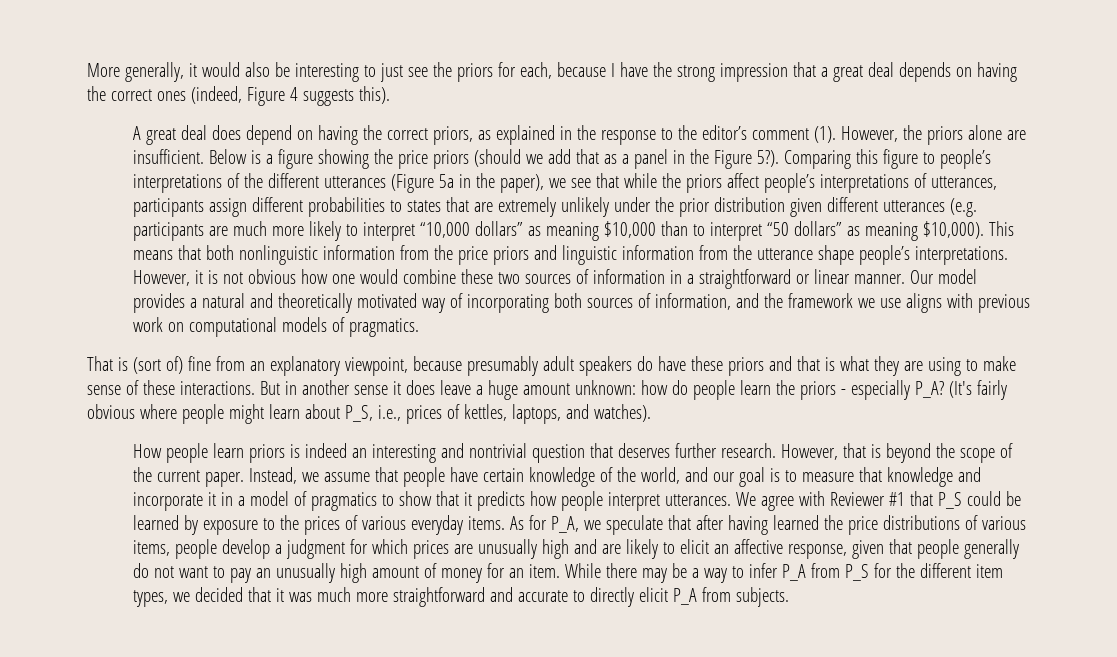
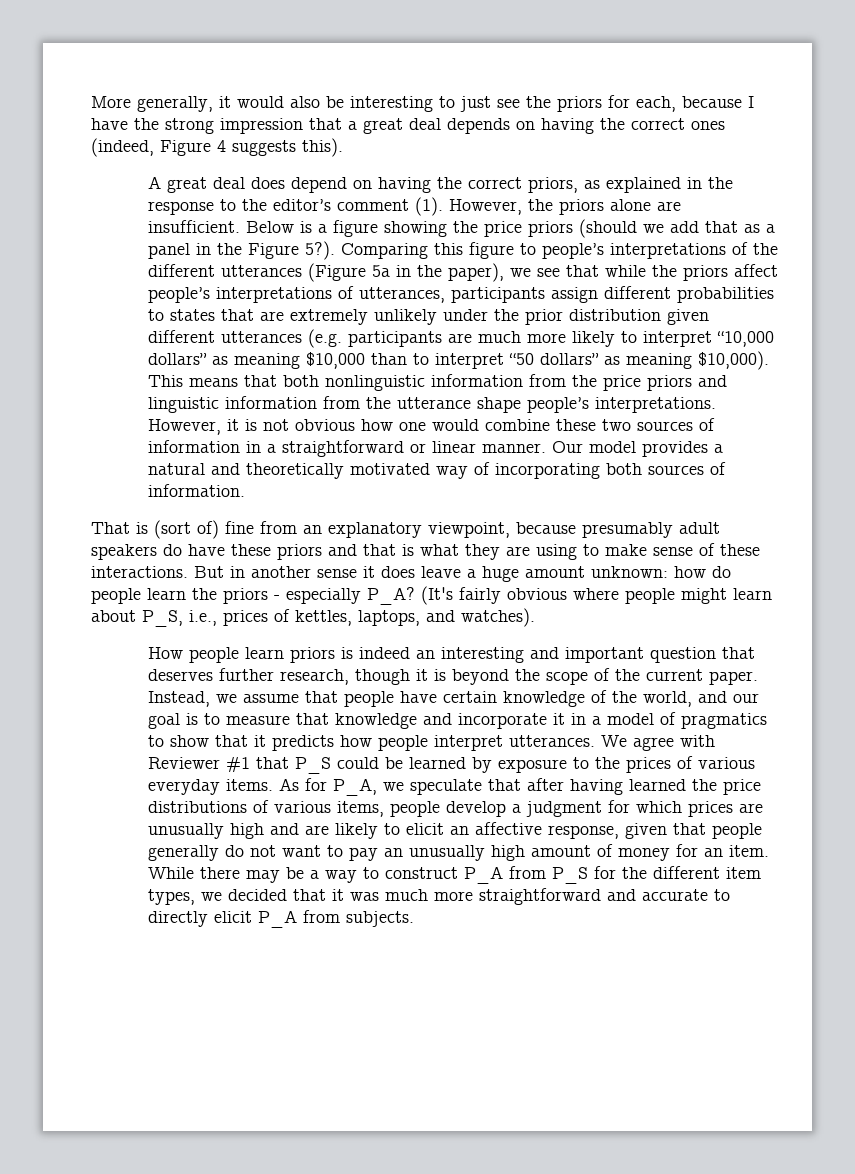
- Our model provides a natural and theoretically motivated way of incorporating both sources of information, and the framework we use aligns with previous work on computational models of pragmatics.
+ Our model provides a natural and theoretically motivated way of incorporating both sources of information.
- How people learn priors is indeed an interesting and nontrivial question that deserves further research. However, that is beyond the scope of the current paper.
+ How people learn priors is indeed an interesting and important question that deserves further research, though it is beyond the scope of the current paper.
- While there may be a way to infer P_A from P_S for the different item types, we decided that it was much more straightforward and accurate to directly elicit P_A from subjects.
+ While there may be a way to construct P_A from P_S for the different item types, we decided that it was much more straightforward and accurate to directly elicit P_A from subjects.

